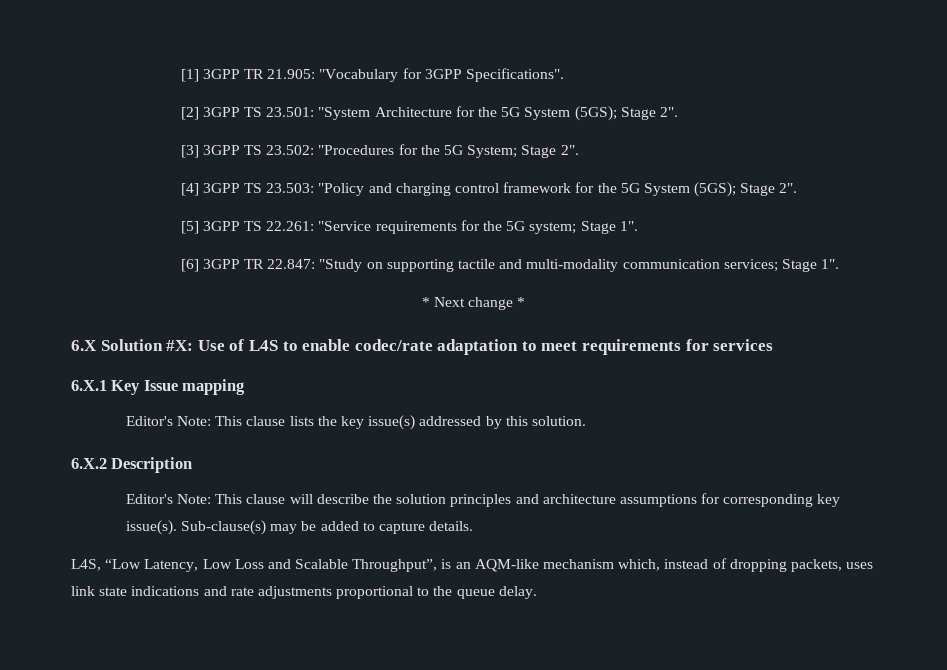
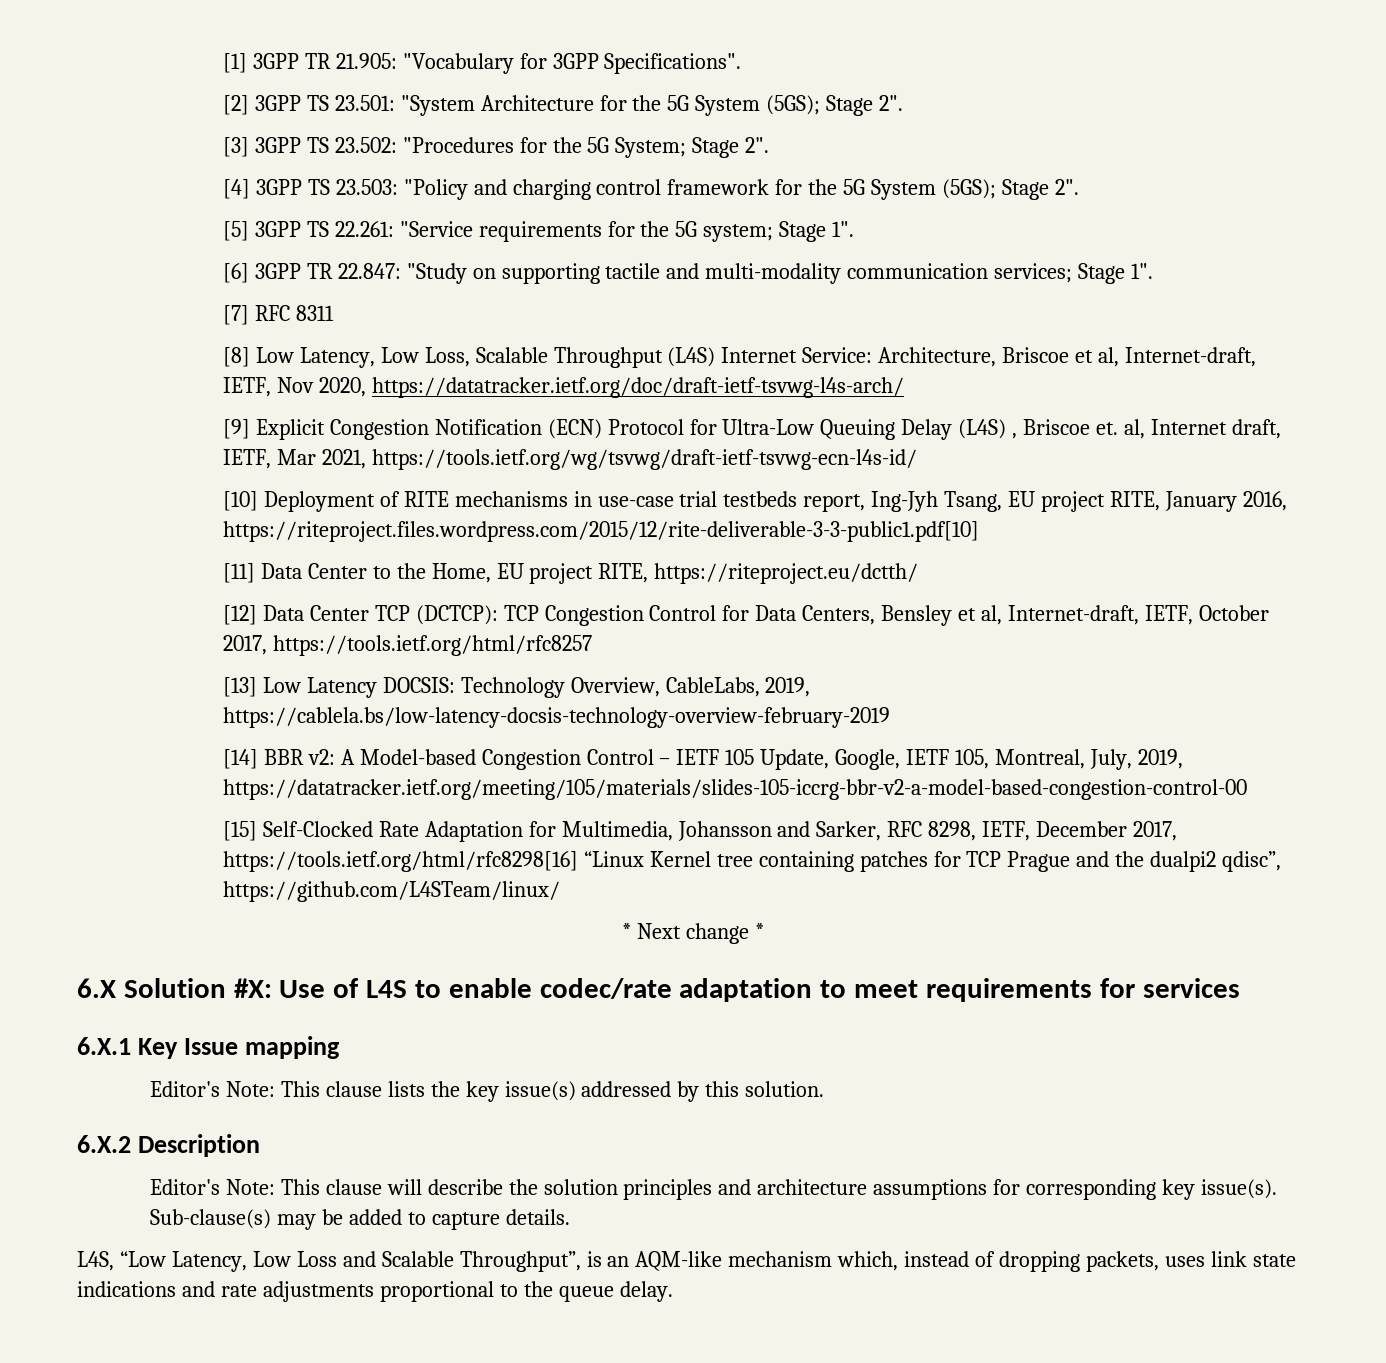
+ [7] RFC 8311
+ [8] Low Latency, Low Loss, Scalable Throughput (L4S) Internet Service: Architecture, Briscoe et al, Internet-draft, IETF, Nov 2020, https://datatracker.ietf.org/doc/draft-ietf-tsvwg-l4s-arch/
+ [9] Explicit Congestion Notification (ECN) Protocol for Ultra-Low Queuing Delay (L4S) , Briscoe et. al, Internet draft, IETF, Mar 2021, https://tools.ietf.org/wg/tsvwg/draft-ietf-tsvwg-ecn-l4s-id/
+ [10] Deployment of RITE mechanisms in use-case trial testbeds report, Ing-Jyh Tsang, EU project RITE, January 2016, https://riteproject.files.wordpress.com/2015/12/rite-deliverable-3-3-public1.pdf[10]
+ [11] Data Center to the Home, EU project RITE, https://riteproject.eu/dctth/
+ [12] Data Center TCP (DCTCP): TCP Congestion Control for Data Centers, Bensley et al, Internet-draft, IETF, October 2017, https://tools.ietf.org/html/rfc8257
+ [13] Low Latency DOCSIS: Technology Overview, CableLabs, 2019, https://cablela.bs/low-latency-docsis-technology-overview-february-2019
+ [14] BBR v2: A Model-based Congestion Control – IETF 105 Update, Google, IETF 105, Montreal, July, 2019, https://datatracker.ietf.org/meeting/105/materials/slides-105-iccrg-bbr-v2-a-model-based-congestion-control-00
+ [15] Self-Clocked Rate Adaptation for Multimedia, Johansson and Sarker, RFC 8298, IETF, December 2017, https://tools.ietf.org/html/rfc8298[16] “Linux Kernel tree containing patches for TCP Prague and the dualpi2 qdisc”, https://github.com/L4STeam/linux/

